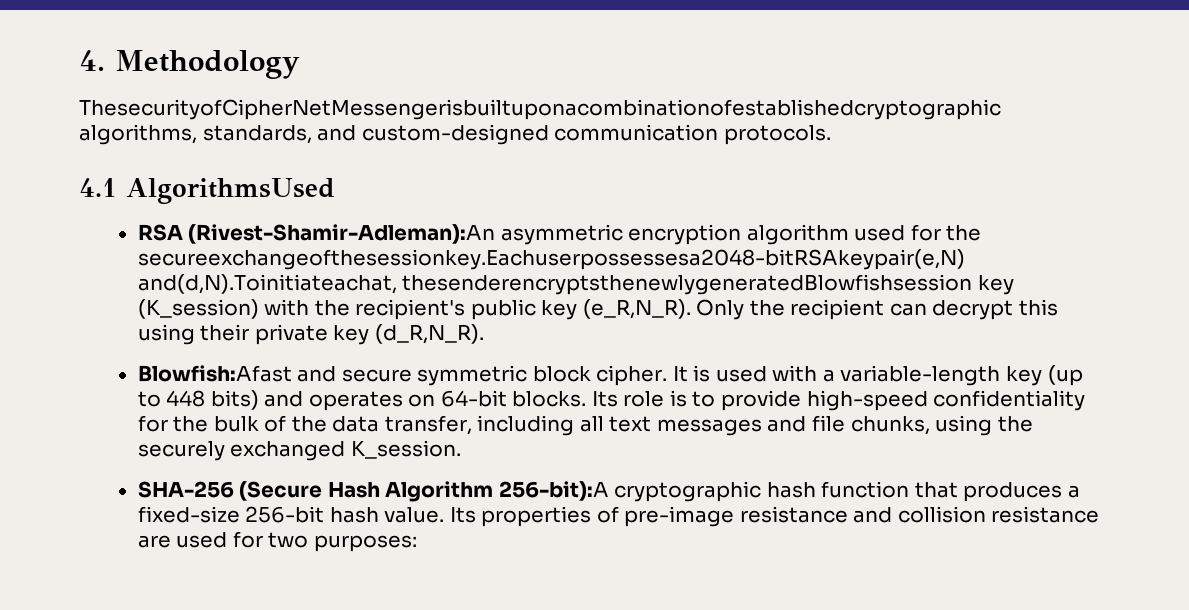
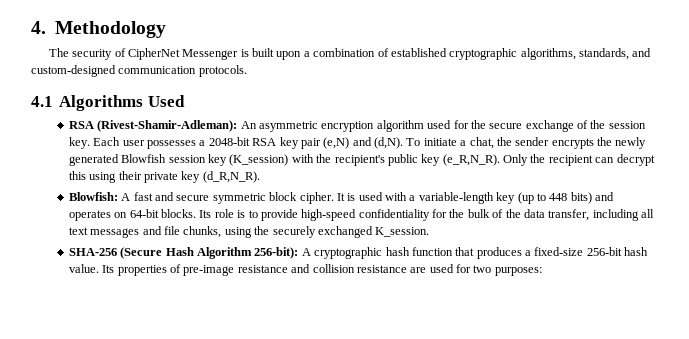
- ThesecurityofCipherNetMessengerisbuiltuponacombinationofestablishedcryptographic algorithms, standards, and custom-designed communication protocols.
+ The security of CipherNet Messenger is built upon a combination of established cryptographic algorithms, standards, and custom-designed communication protocols.
- 4.1 AlgorithmsUsed
- RSA (Rivest-Shamir-Adleman):An asymmetric encryption algorithm used for the secureexchangeofthesessionkey.Eachuserpossessesa2048-bitRSAkeypair(e,N) and(d,N).Toinitiateachat, thesenderencryptsthenewlygeneratedBlowfishsession key (K_session) with the recipient's public key (e_R,N_R).
+ 4.1 Algorithms Used
+ RSA (Rivest-Shamir-Adleman): An asymmetric encryption algorithm used for the secure exchange of the session key. Each user possesses a 2048-bit RSA key pair (e,N) and (d,N). To initiate a chat, the sender encrypts the newly generated Blowfish session key (K_session) with the recipient's public key (e_R,N_R).
- Blowfish:Afast and secure symmetric block cipher.
+ Blowfish: A fast and secure symmetric block cipher.
- SHA-256 (Secure Hash Algorithm 256-bit):A cryptographic hash function that produces a fixed-size 256-bit hash value.
+ SHA-256 (Secure Hash Algorithm 256-bit): A cryptographic hash function that produces a fixed-size 256-bit hash value.

